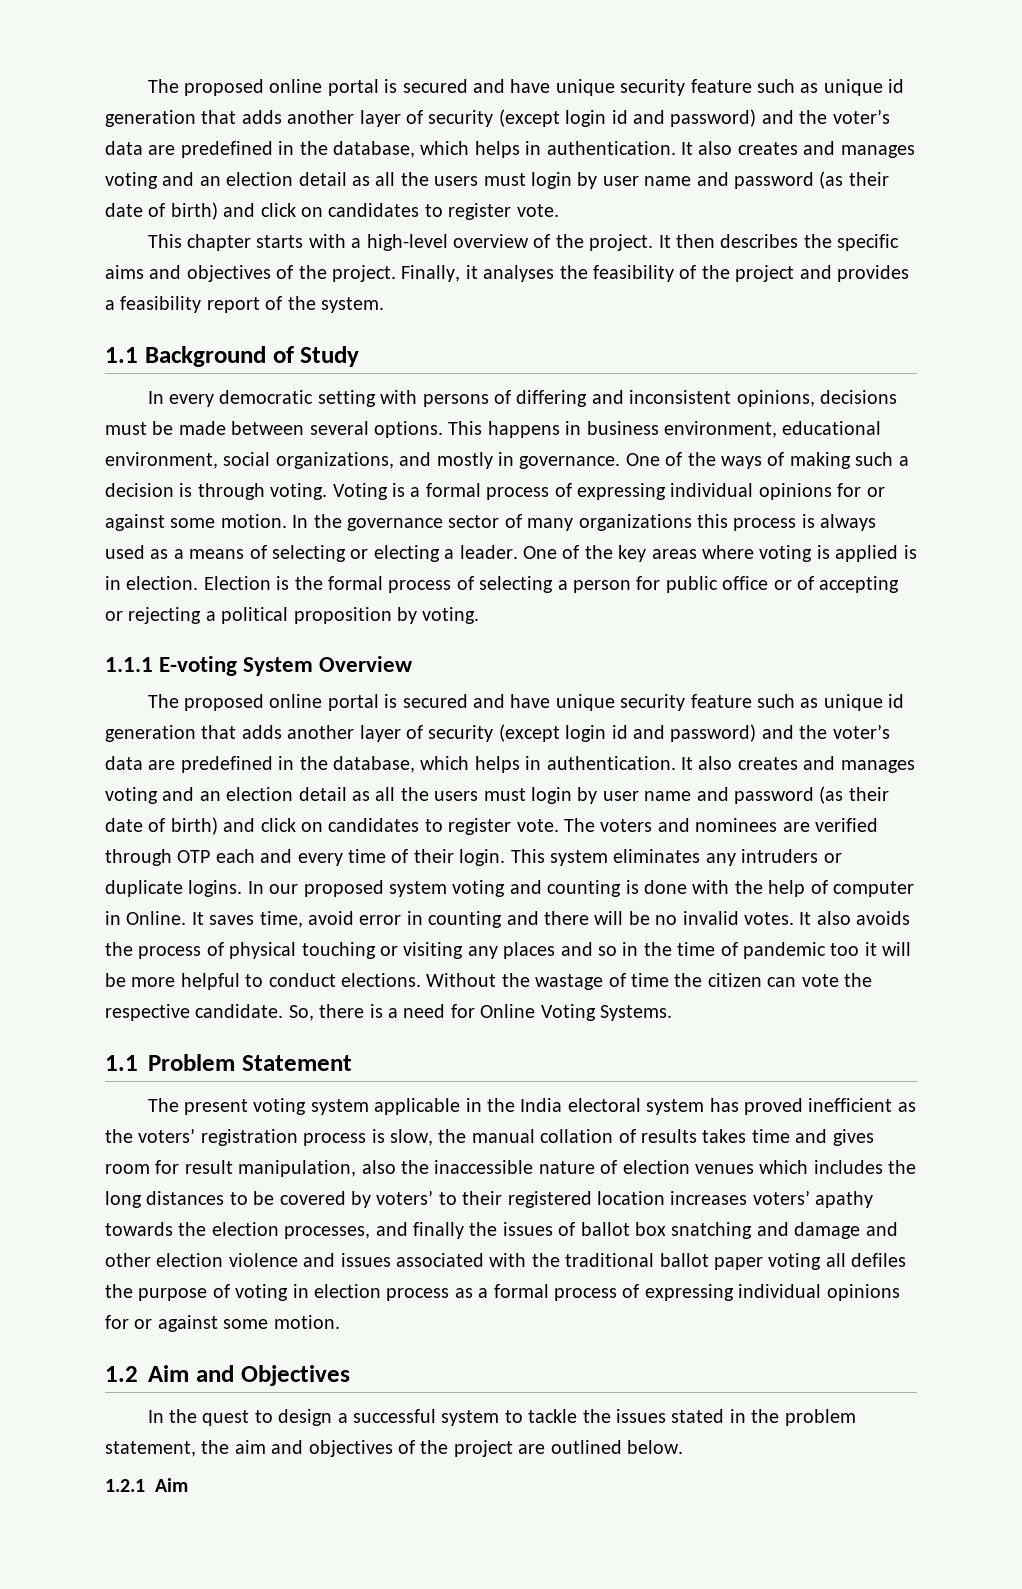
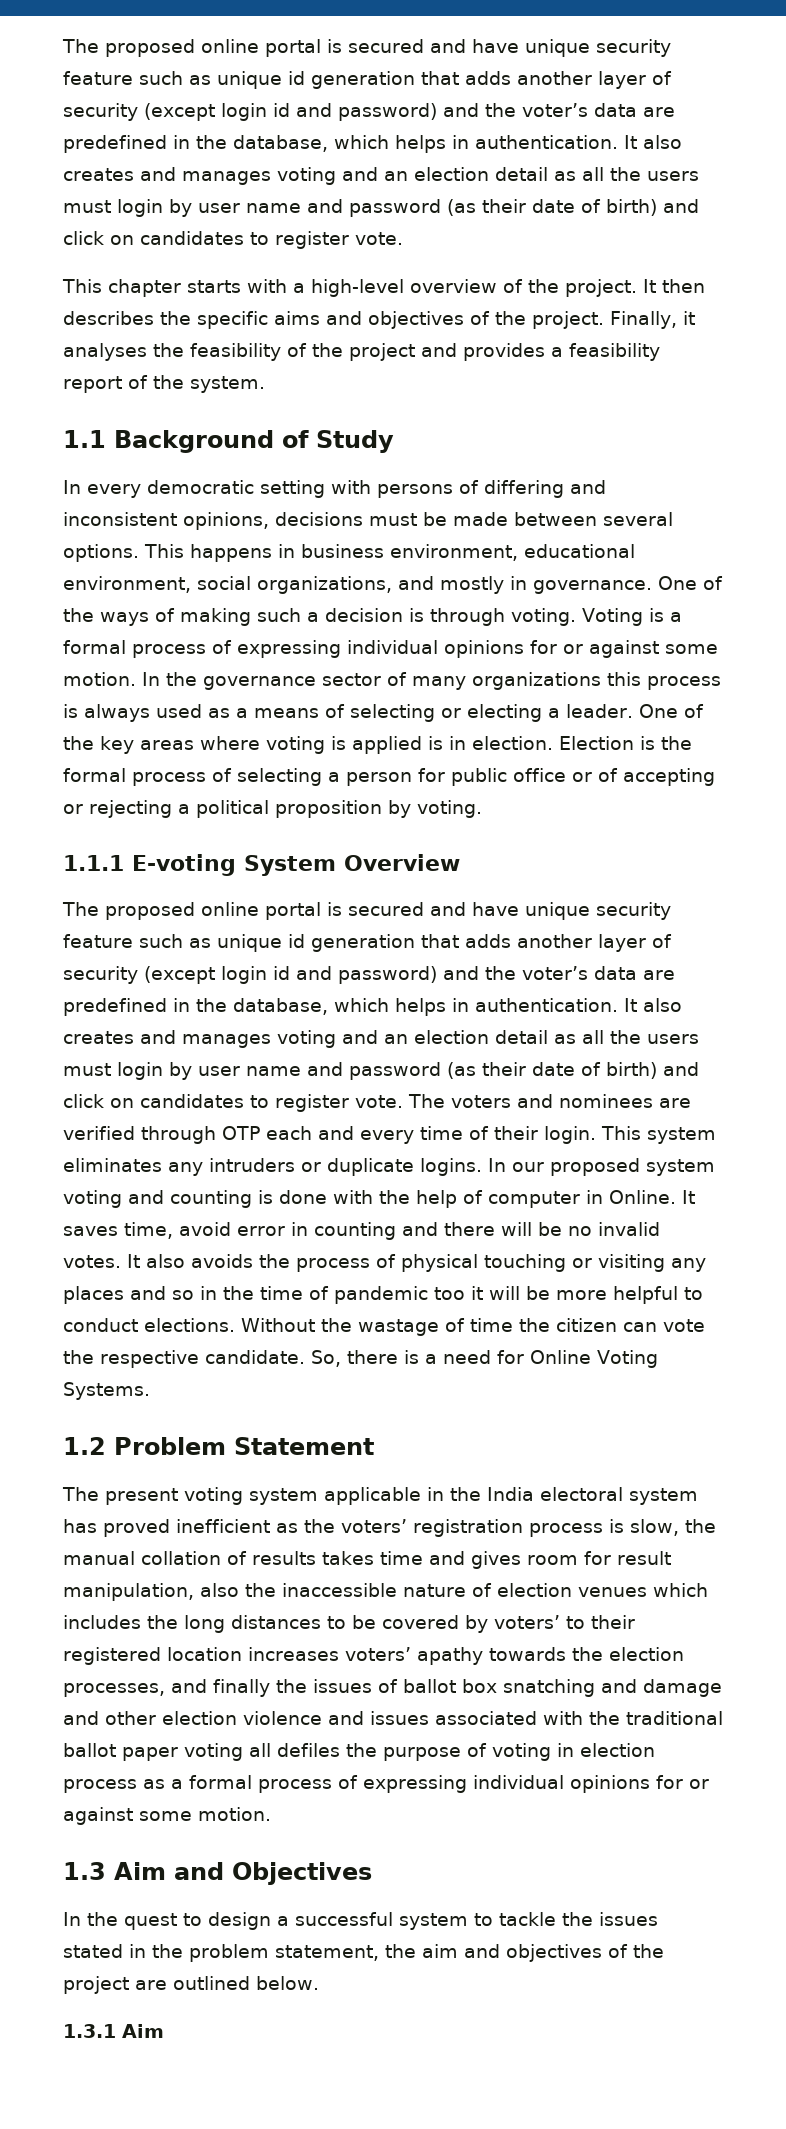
- 1.1 Problem Statement
+ 1.2 Problem Statement
- 1.2 Aim and Objectives
+ 1.3 Aim and Objectives
- 1.2.1 Aim
+ 1.3.1 Aim

